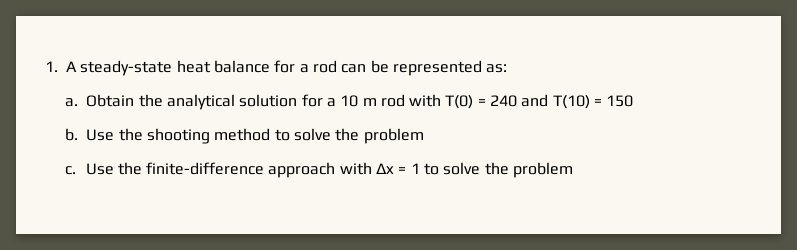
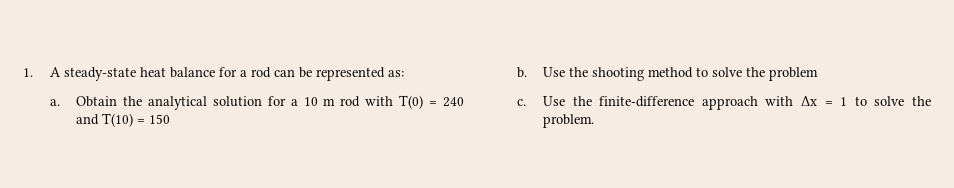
- Use the finite-difference approach with Δx = 1 to solve the problem
+ Use the finite-difference approach with Δx = 1 to solve the problem.

